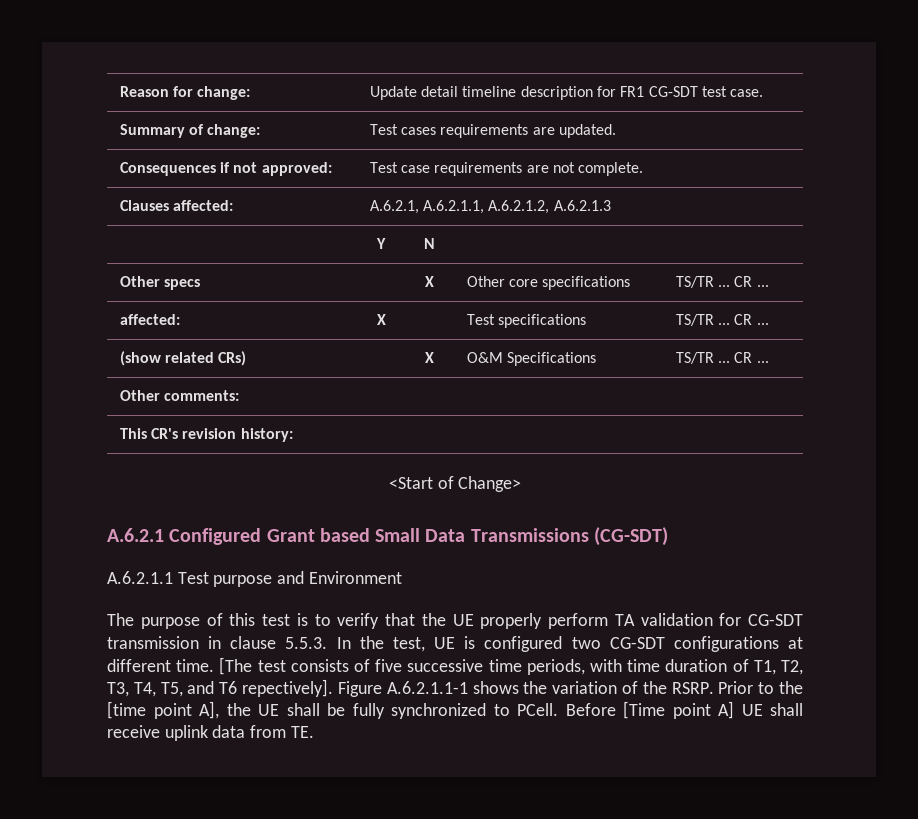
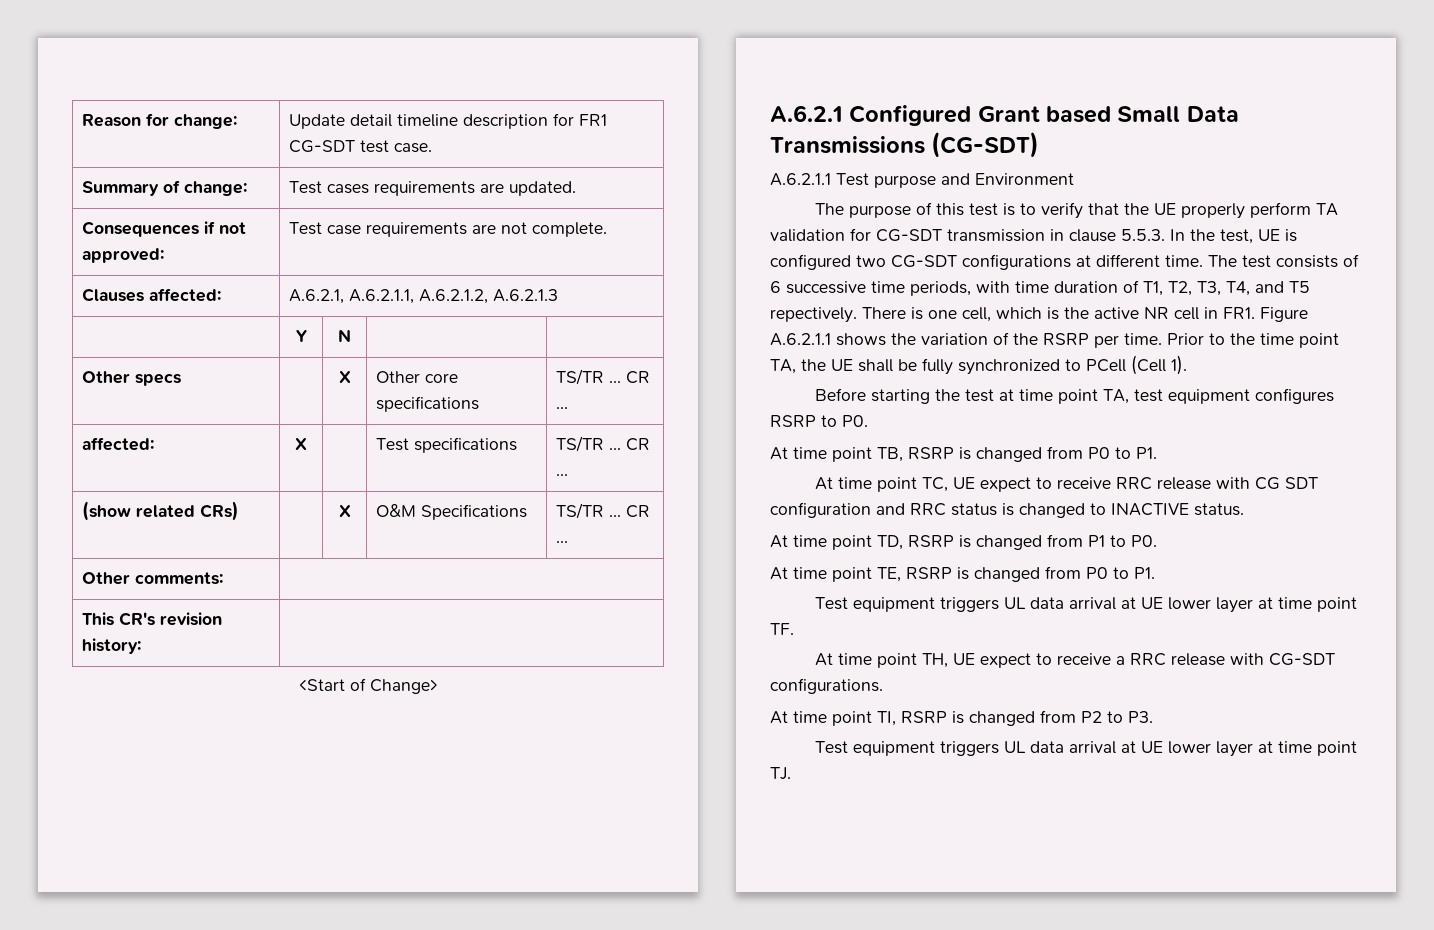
- [The test consists of five successive time periods, with time duration of T1, T2, T3, T4, T5, and T6 repectively]. Figure A.6.2.1.1-1 shows the variation of the RSRP. Prior to the [time point A], the UE shall be fully synchronized to PCell. Before [Time point A] UE shall receive uplink data from TE.
+ The test consists of 6 successive time periods, with time duration of T1, T2, T3, T4, and T5 repectively. There is one cell, which is the active NR cell in FR1. Figure A.6.2.1.1 shows the variation of the RSRP per time. Prior to the time point TA, the UE shall be fully synchronized to PCell (Cell 1).
+ Before starting the test at time point TA, test equipment configures RSRP to P0.
+ At time point TB, RSRP is changed from P0 to P1.
+ At time point TC, UE expect to receive RRC release with CG SDT configuration and RRC status is changed to INACTIVE status.
+ At time point TD, RSRP is changed from P1 to P0.
+ At time point TE, RSRP is changed from P0 to P1.
+ Test equipment triggers UL data arrival at UE lower layer at time point TF.
+ At time point TH, UE expect to receive a RRC release with CG-SDT configurations.
+ At time point TI, RSRP is changed from P2 to P3.
+ Test equipment triggers UL data arrival at UE lower layer at time point TJ.

